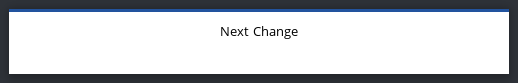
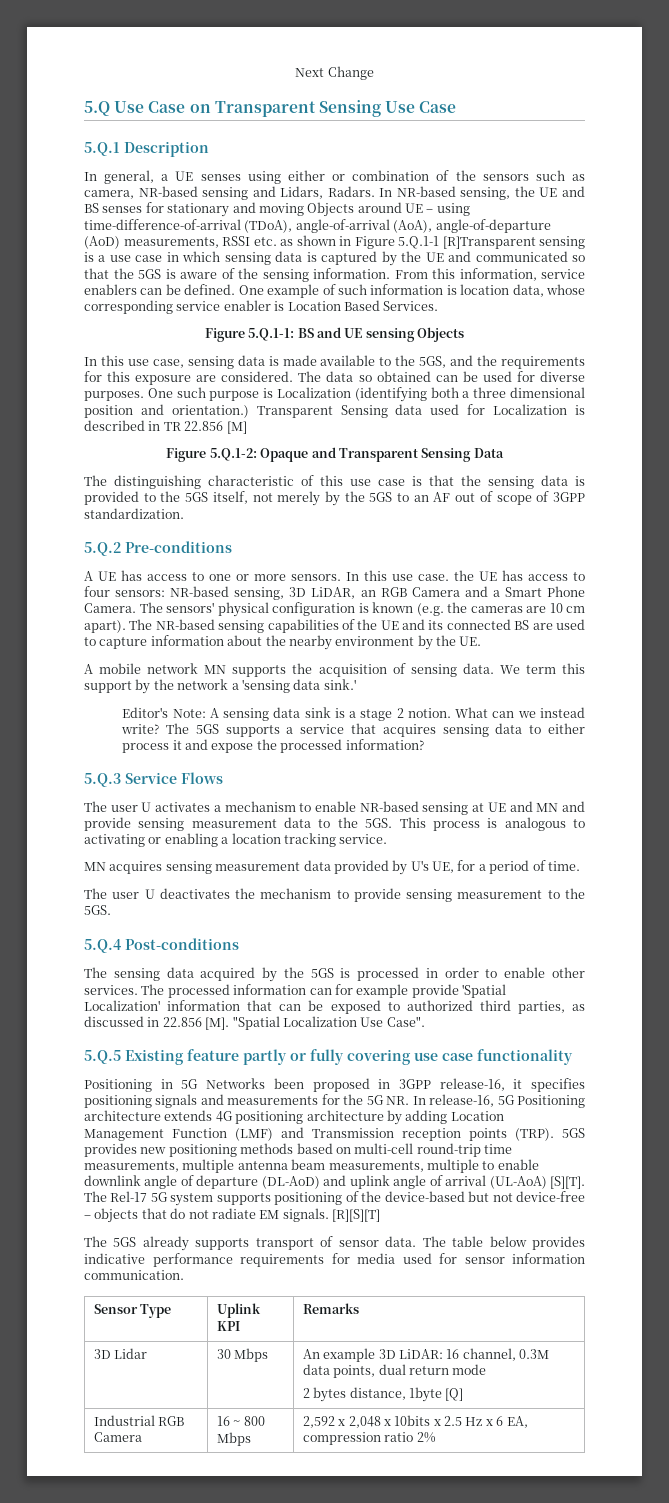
+ 5.Q Use Case on Transparent Sensing Use Case
+ 5.Q.1 Description
+ In general, a UE senses using either or combination of the sensors such as camera, NR-based sensing and Lidars, Radars. In NR-based sensing, the UE and BS senses for stationary and moving Objects around UE – using time-difference-of-arrival (TDoA), angle-of-arrival (AoA), angle-of-departure (AoD) measurements, RSSI etc. as shown in Figure 5.Q.1-1 [R]Transparent sensing is a use case in which sensing data is captured by the UE and communicated so that the 5GS is aware of the sensing information. From this information, service enablers can be defined. One example of such information is location data, whose corresponding service enabler is Location Based Services.
+ Figure 5.Q.1-1: BS and UE sensing Objects
+ In this use case, sensing data is made available to the 5GS, and the requirements for this exposure are considered. The data so obtained can be used for diverse purposes. One such purpose is Localization (identifying both a three dimensional position and orientation.) Transparent Sensing data used for Localization is described in TR 22.856 [M]
+ Figure 5.Q.1-2: Opaque and Transparent Sensing Data
+ The distinguishing characteristic of this use case is that the sensing data is provided to the 5GS itself, not merely by the 5GS to an AF out of scope of 3GPP standardization.
+ 5.Q.2 Pre-conditions
+ A UE has access to one or more sensors. In this use case. the UE has access to four sensors: NR-based sensing, 3D LiDAR, an RGB Camera and a Smart Phone Camera. The sensors' physical configuration is known (e.g. the cameras are 10 cm apart). The NR-based sensing capabilities of the UE and its connected BS are used to capture information about the nearby environment by the UE.
+ A mobile network MN supports the acquisition of sensing data. We term this support by the network a 'sensing data sink.'
+ Editor's Note: A sensing data sink is a stage 2 notion. What can we instead write? The 5GS supports a service that acquires sensing data to either process it and expose the processed information?
+ 5.Q.3 Service Flows
+ The user U activates a mechanism to enable NR-based sensing at UE and MN and provide sensing measurement data to the 5GS. This process is analogous to activating or enabling a location tracking service.
+ MN acquires sensing measurement data provided by U's UE, for a period of time.
+ The user U deactivates the mechanism to provide sensing measurement to the 5GS.
+ 5.Q.4 Post-conditions
+ The sensing data acquired by the 5GS is processed in order to enable other services. The processed information can for example provide 'Spatial Localization' information that can be exposed to authorized third parties, as discussed in 22.856 [M]. "Spatial Localization Use Case".
+ 5.Q.5 Existing feature partly or fully covering use case functionality
+ Positioning in 5G Networks been proposed in 3GPP release-16, it specifies positioning signals and measurements for the 5G NR. In release-16, 5G Positioning architecture extends 4G positioning architecture by adding Location Management Function (LMF) and Transmission reception points (TRP). 5GS provides new positioning methods based on multi-cell round-trip time measurements, multiple antenna beam measurements, multiple to enable downlink angle of departure (DL-AoD) and uplink angle of arrival (UL-AoA) [S][T]. The Rel-17 5G system supports positioning of the device-based but not device-free – objects that do not radiate EM signals. [R][S][T]
+ The 5GS already supports transport of sensor data. The table below provides indicative performance requirements for media used for sensor information communication.
+ Sensor Type | Uplink KPI | Remarks
+ 3D Lidar | 30 Mbps | An example 3D LiDAR: 16 channel, 0.3M data points, dual return mode
+ 2 bytes distance, 1byte [Q]
+ Industrial RGB Camera | 16 ~ 800 Mbps | 2,592 x 2,048 x 10bits x 2.5 Hz x 6 EA, compression ratio 2%

